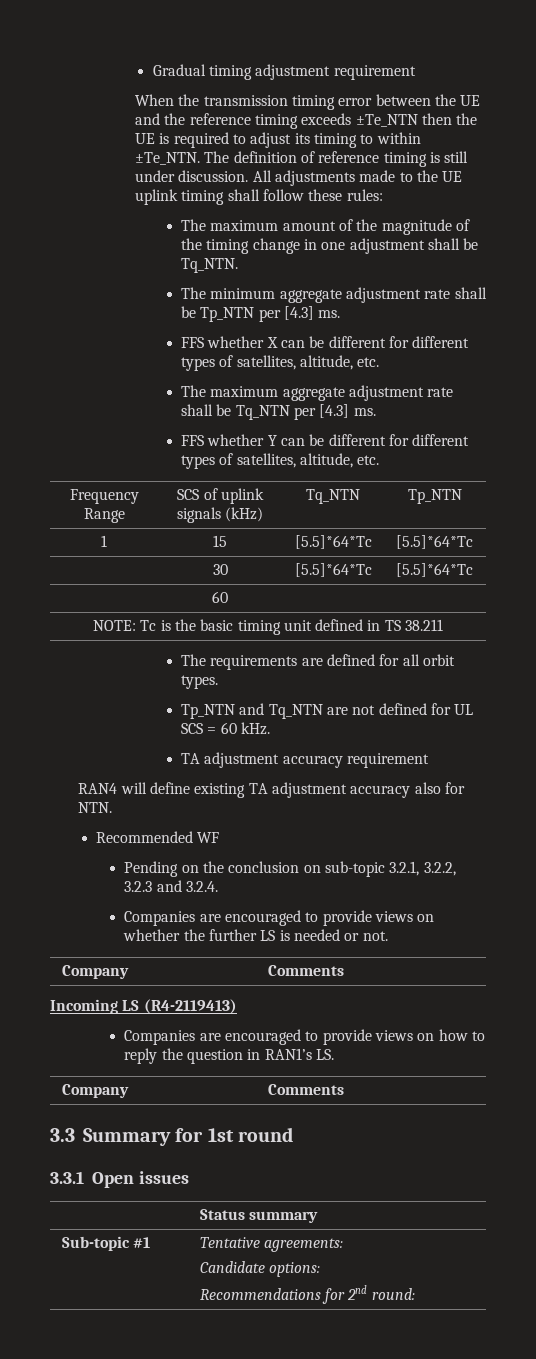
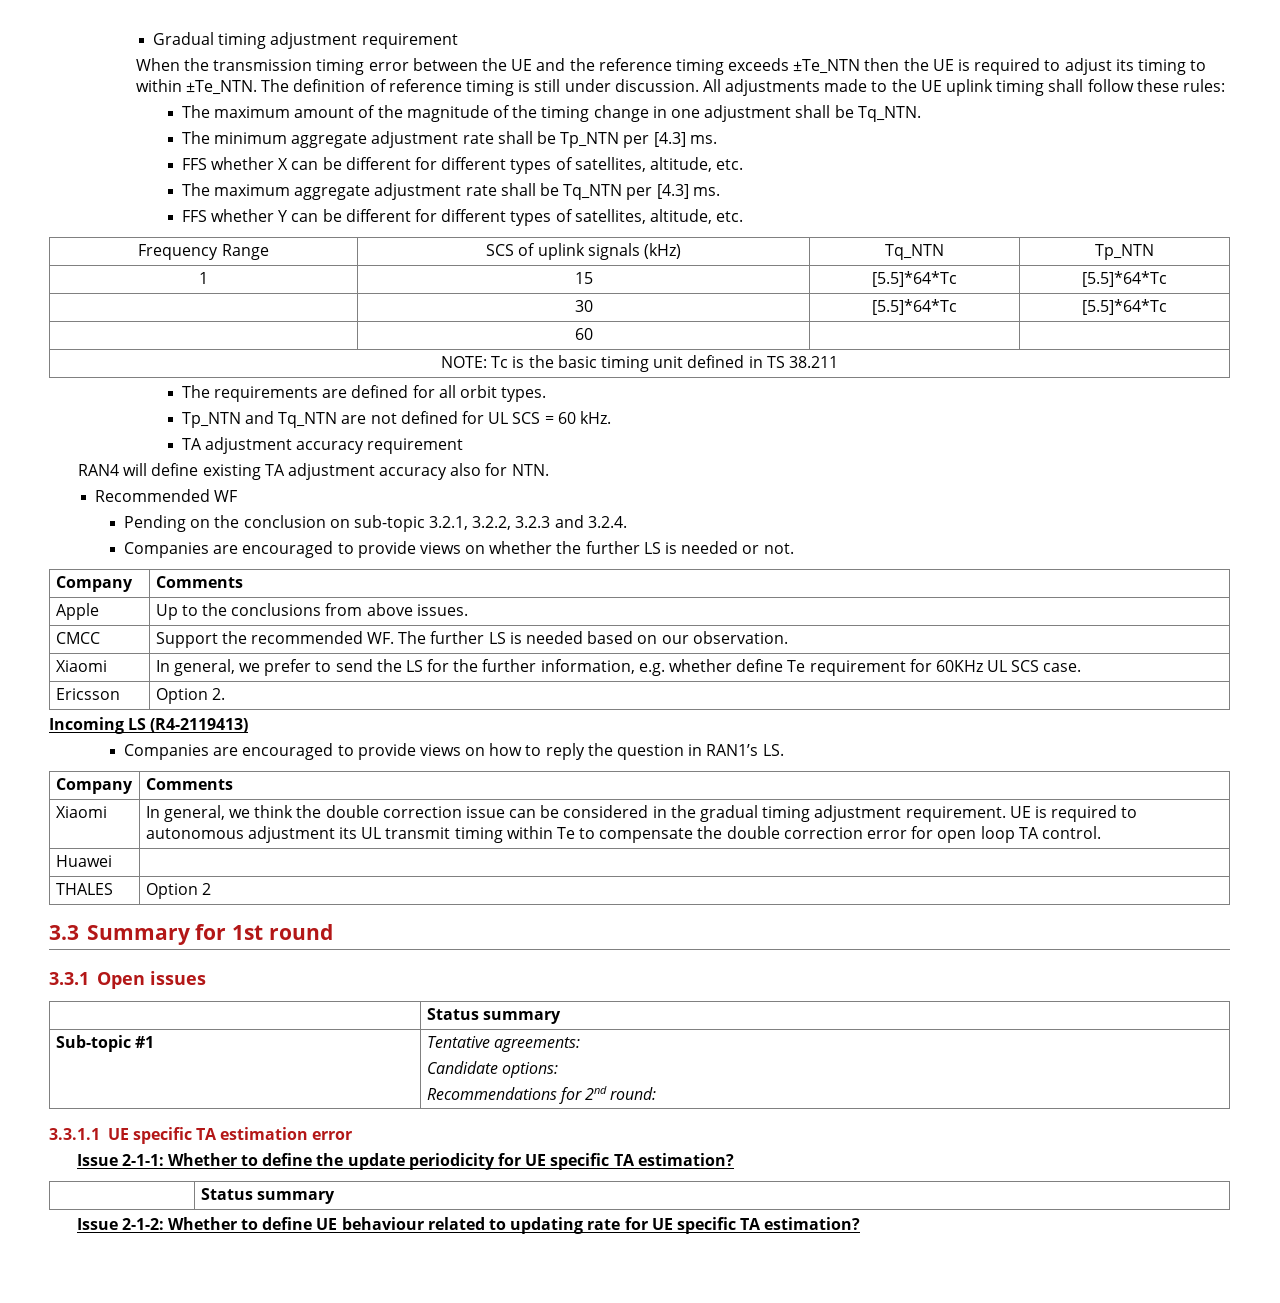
+ Apple | Up to the conclusions from above issues.
+ CMCC | Support the recommended WF. The further LS is needed based on our observation.
+ Xiaomi | In general, we prefer to send the LS for the further information, e.g. whether define Te requirement for 60KHz UL SCS case.
+ Ericsson | Option 2.
+ Xiaomi | In general, we think the double correction issue can be considered in the gradual timing adjustment requirement. UE is required to autonomous adjustment its UL transmit timing within Te to compensate the double correction error for open loop TA control.
+ Huawei |
+ THALES | Option 2
+ 3.3.1.1 UE specific TA estimation error
+ Issue 2-1-1: Whether to define the update periodicity for UE specific TA estimation?
+ | Status summary
+ Issue 2-1-2: Whether to define UE behaviour related to updating rate for UE specific TA estimation?

